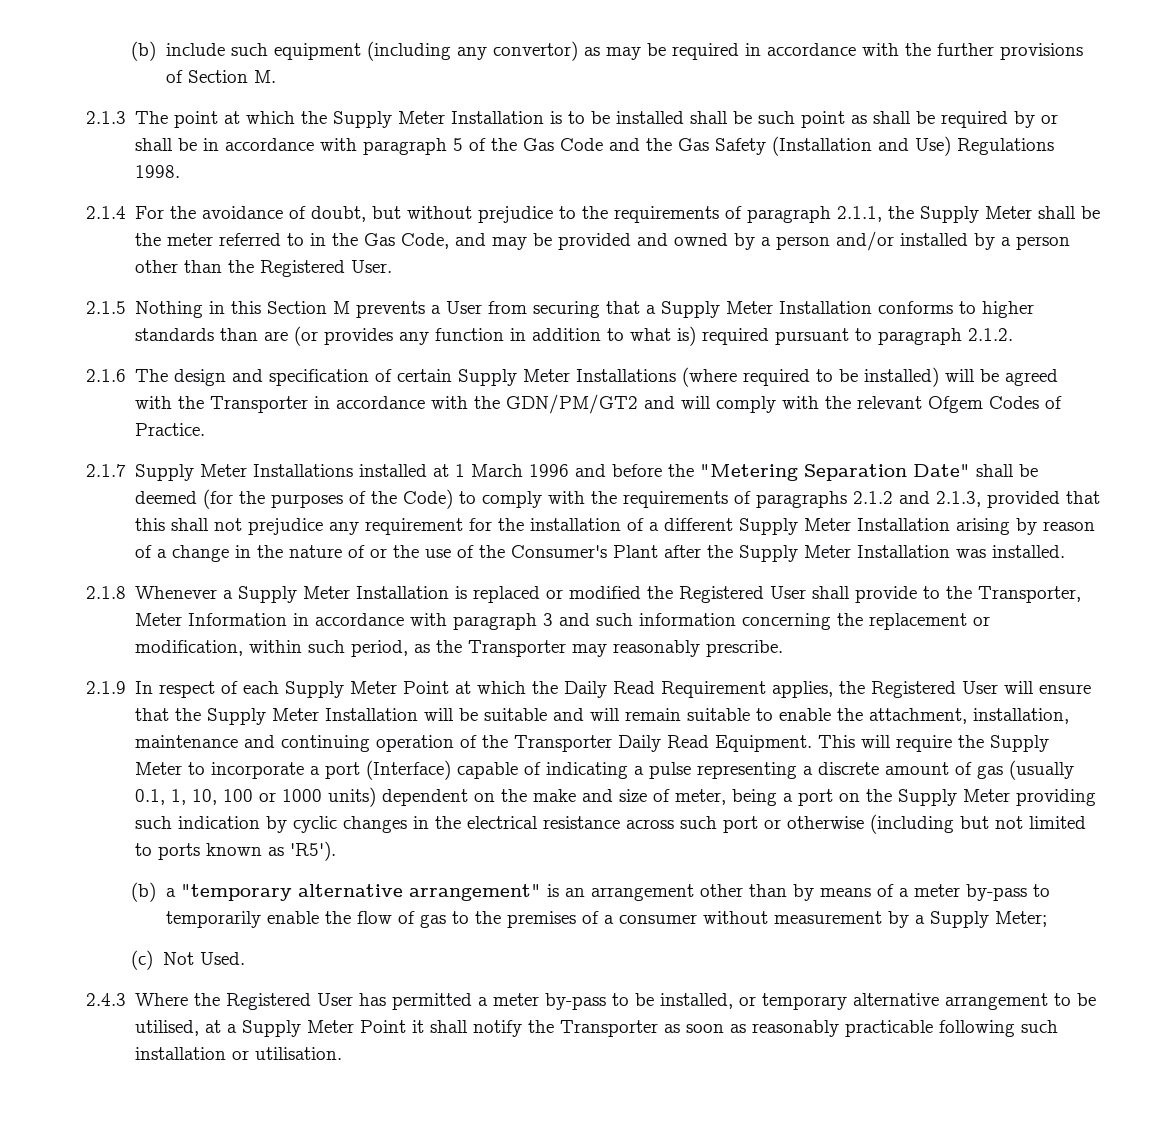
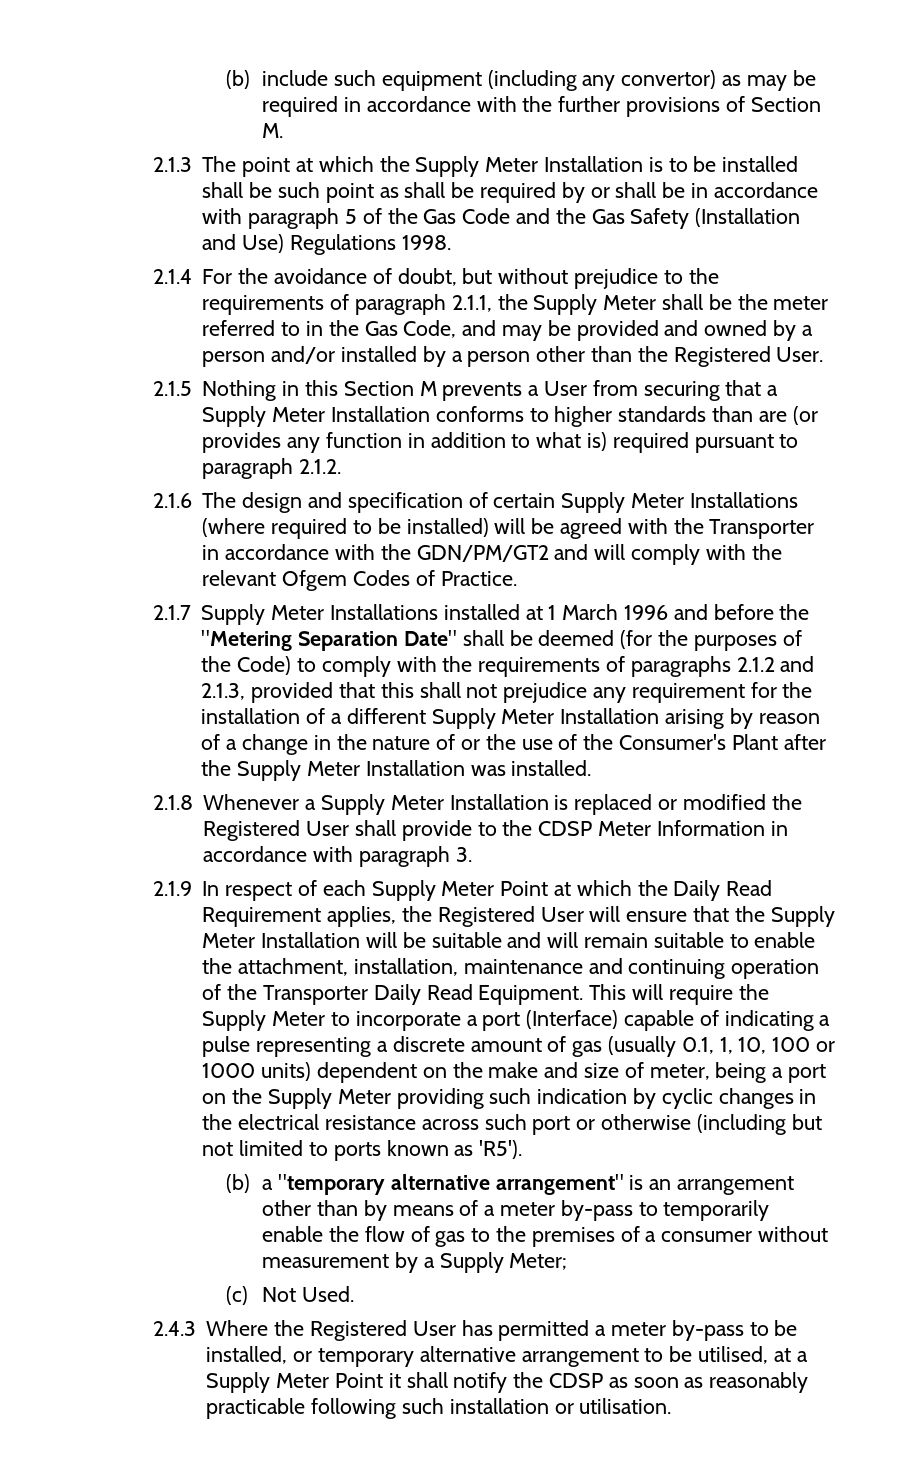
- 2.1.8 Whenever a Supply Meter Installation is replaced or modified the Registered User shall provide to the Transporter, Meter Information in accordance with paragraph 3 and such information concerning the replacement or modification, within such period, as the Transporter may reasonably prescribe.
+ 2.1.8 Whenever a Supply Meter Installation is replaced or modified the Registered User shall provide to the CDSP Meter Information in accordance with paragraph 3.
- 2.4.3 Where the Registered User has permitted a meter by-pass to be installed, or temporary alternative arrangement to be utilised, at a Supply Meter Point it shall notify the Transporter as soon as reasonably practicable following such installation or utilisation.
+ 2.4.3 Where the Registered User has permitted a meter by-pass to be installed, or temporary alternative arrangement to be utilised, at a Supply Meter Point it shall notify the CDSP as soon as reasonably practicable following such installation or utilisation.

